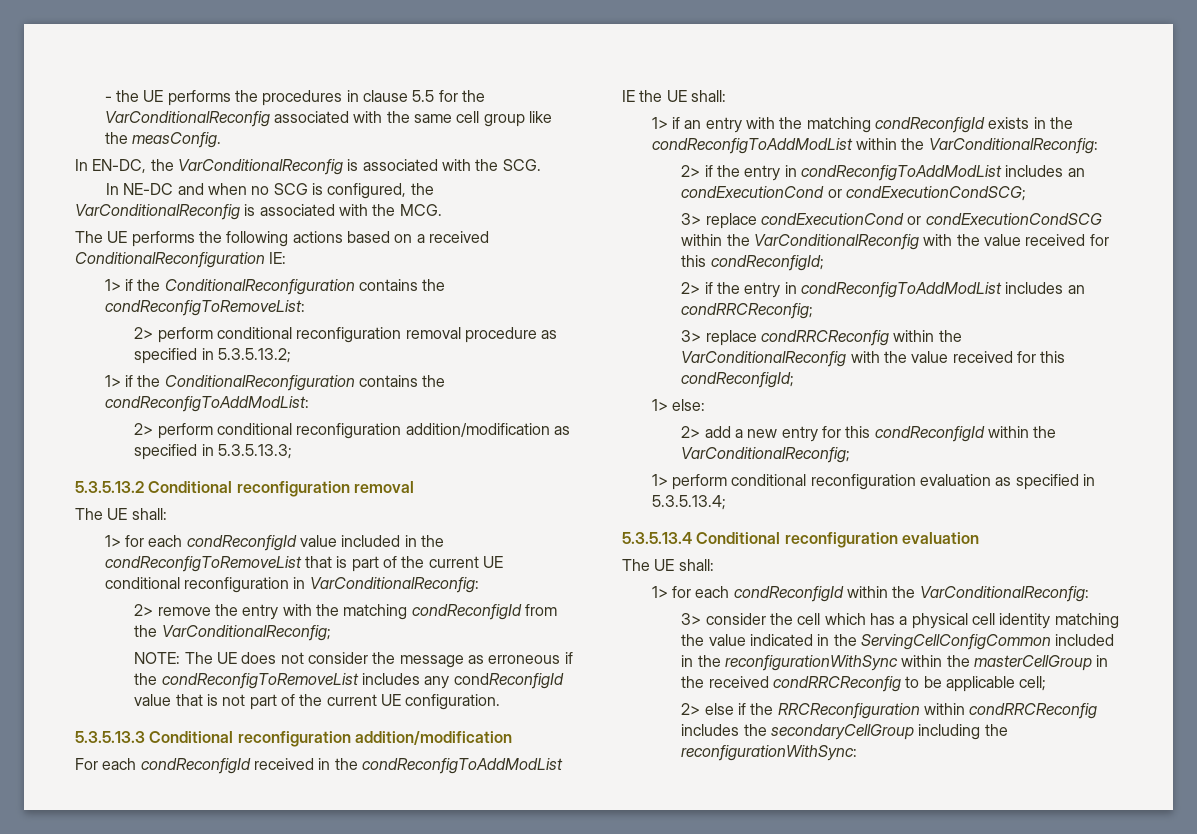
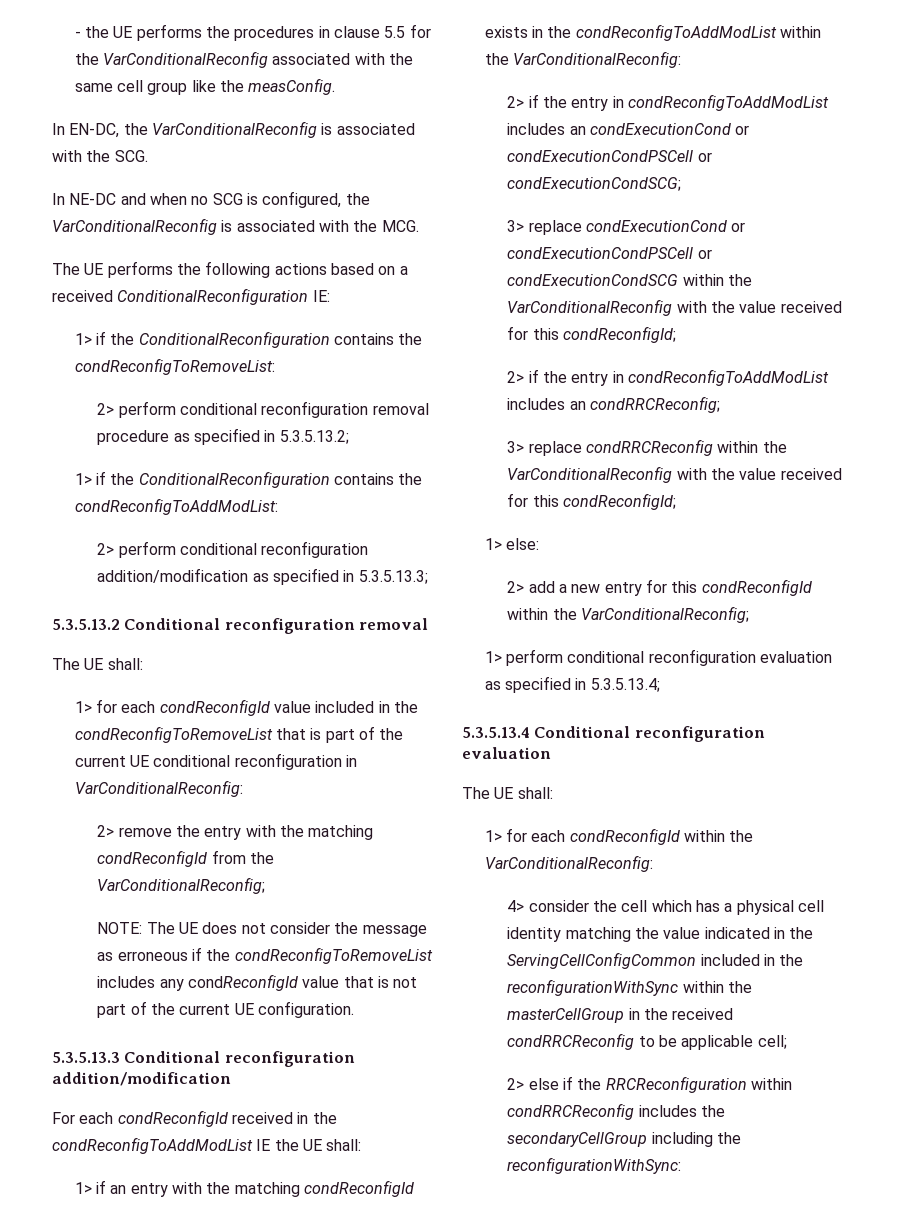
- 2> if the entry in condReconfigToAddModList includes an condExecutionCond or condExecutionCondSCG;
+ 2> if the entry in condReconfigToAddModList includes an condExecutionCond or condExecutionCondPSCell or condExecutionCondSCG;
- 3> replace condExecutionCond or condExecutionCondSCG within the VarConditionalReconfig with the value received for this condReconfigId;
+ 3> replace condExecutionCond or condExecutionCondPSCell or condExecutionCondSCG within the VarConditionalReconfig with the value received for this condReconfigId;
- 3> consider the cell which has a physical cell identity matching the value indicated in the ServingCellConfigCommon included in the reconfigurationWithSync within the masterCellGroup in the received condRRCReconfig to be applicable cell;
+ 4> consider the cell which has a physical cell identity matching the value indicated in the ServingCellConfigCommon included in the reconfigurationWithSync within the masterCellGroup in the received condRRCReconfig to be applicable cell;

